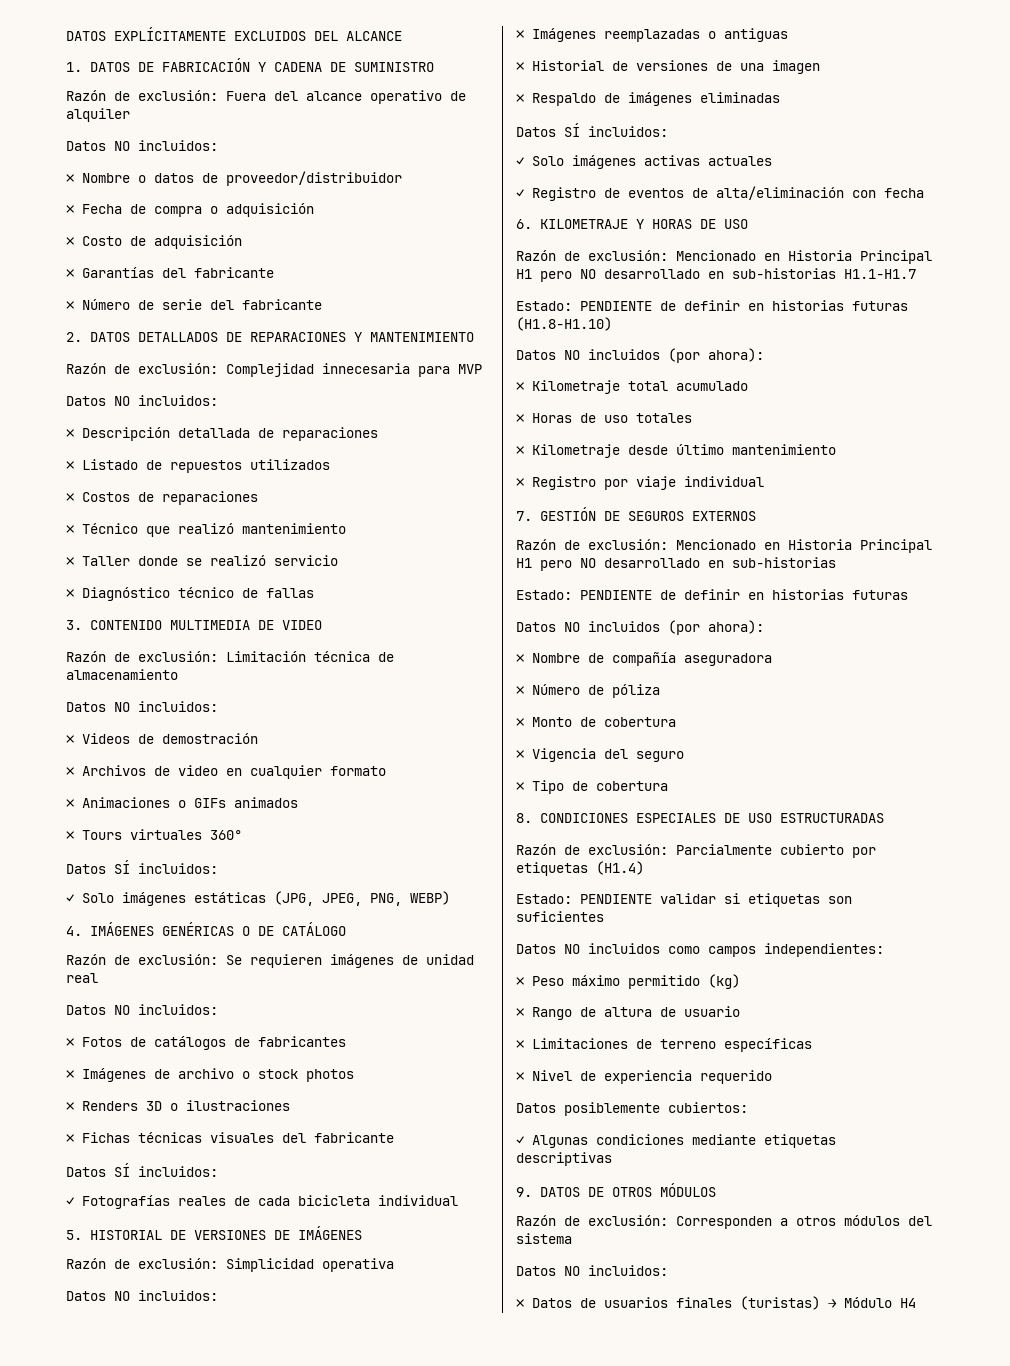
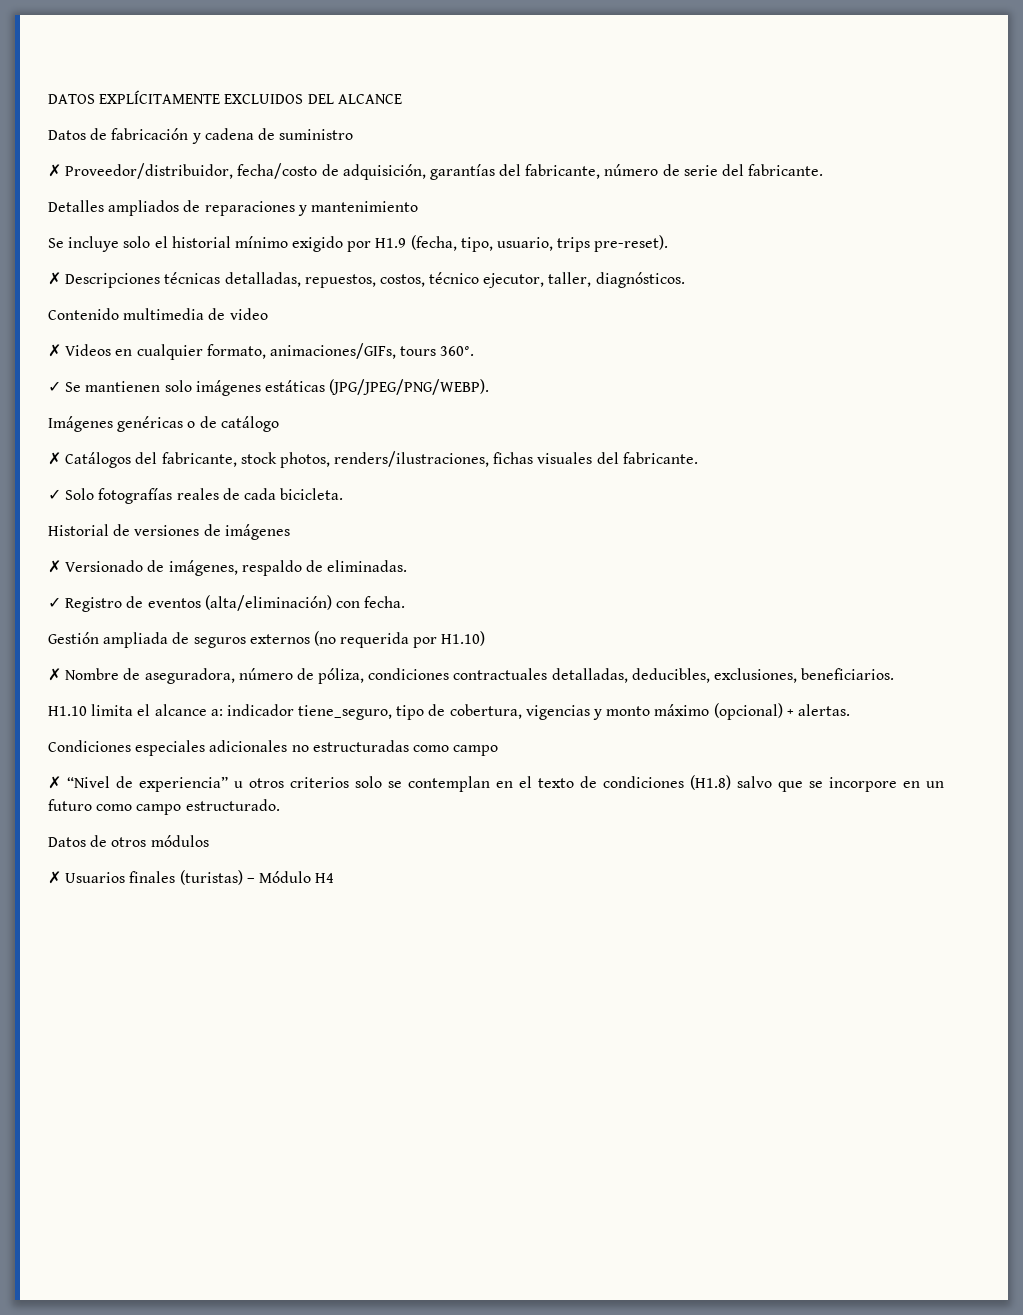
- 1. DATOS DE FABRICACIÓN Y CADENA DE SUMINISTRO
- Razón de exclusión: Fuera del alcance operativo de alquiler
- Datos NO incluidos:
- ✗ Nombre o datos de proveedor/distribuidor
- ✗ Fecha de compra o adquisición
- ✗ Costo de adquisición
- ✗ Garantías del fabricante
- ✗ Número de serie del fabricante
- 2. DATOS DETALLADOS DE REPARACIONES Y MANTENIMIENTO
- Razón de exclusión: Complejidad innecesaria para MVP
- Datos NO incluidos:
- ✗ Descripción detallada de reparaciones
- ✗ Listado de repuestos utilizados
- ✗ Costos de reparaciones
- ✗ Técnico que realizó mantenimiento
- ✗ Taller donde se realizó servicio
- ✗ Diagnóstico técnico de fallas
- 3. CONTENIDO MULTIMEDIA DE VIDEO
- Razón de exclusión: Limitación técnica de almacenamiento
- Datos NO incluidos:
- ✗ Videos de demostración
- ✗ Archivos de video en cualquier formato
- ✗ Animaciones o GIFs animados
- ✗ Tours virtuales 360°
- Datos SÍ incluidos:
- ✓ Solo imágenes estáticas (JPG, JPEG, PNG, WEBP)
- 4. IMÁGENES GENÉRICAS O DE CATÁLOGO
- Razón de exclusión: Se requieren imágenes de unidad real
- Datos NO incluidos:
- ✗ Fotos de catálogos de fabricantes
- ✗ Imágenes de archivo o stock photos
- ✗ Renders 3D o ilustraciones
- ✗ Fichas técnicas visuales del fabricante
- Datos SÍ incluidos:
- ✓ Fotografías reales de cada bicicleta individual
- 5. HISTORIAL DE VERSIONES DE IMÁGENES
- Razón de exclusión: Simplicidad operativa
- Datos NO incluidos:
- ✗ Imágenes reemplazadas o antiguas
- ✗ Historial de versiones de una imagen
- ✗ Respaldo de imágenes eliminadas
- Datos SÍ incluidos:
- ✓ Solo imágenes activas actuales
- ✓ Registro de eventos de alta/eliminación con fecha
- 6. KILOMETRAJE Y HORAS DE USO
- Razón de exclusión: Mencionado en Historia Principal H1 pero NO desarrollado en sub-historias H1.1-H1.7
- Estado: PENDIENTE de definir en historias futuras (H1.8-H1.10)
- Datos NO incluidos (por ahora):
- ✗ Kilometraje total acumulado
- ✗ Horas de uso totales
- ✗ Kilometraje desde último mantenimiento
- ✗ Registro por viaje individual
- 7. GESTIÓN DE SEGUROS EXTERNOS
- Razón de exclusión: Mencionado en Historia Principal H1 pero NO desarrollado en sub-historias
- Estado: PENDIENTE de definir en historias futuras
- Datos NO incluidos (por ahora):
- ✗ Nombre de compañía aseguradora
- ✗ Número de póliza
- ✗ Monto de cobertura
- ✗ Vigencia del seguro
- ✗ Tipo de cobertura
- 8. CONDICIONES ESPECIALES DE USO ESTRUCTURADAS
- Razón de exclusión: Parcialmente cubierto por etiquetas (H1.4)
- Estado: PENDIENTE validar si etiquetas son suficientes
- Datos NO incluidos como campos independientes:
- ✗ Peso máximo permitido (kg)
- ✗ Rango de altura de usuario
- ✗ Limitaciones de terreno específicas
- ✗ Nivel de experiencia requerido
- Datos posiblemente cubiertos:
- ✓ Algunas condiciones mediante etiquetas descriptivas
- 9. DATOS DE OTROS MÓDULOS
- Razón de exclusión: Corresponden a otros módulos del sistema
- Datos NO incluidos:
- ✗ Datos de usuarios finales (turistas) → Módulo H4
+ Datos de fabricación y cadena de suministro
+ ✗ Proveedor/distribuidor, fecha/costo de adquisición, garantías del fabricante, número de serie del fabricante.
+ Detalles ampliados de reparaciones y mantenimiento
+ Se incluye solo el historial mínimo exigido por H1.9 (fecha, tipo, usuario, trips pre‑reset).
+ ✗ Descripciones técnicas detalladas, repuestos, costos, técnico ejecutor, taller, diagnósticos.
+ Contenido multimedia de video
+ ✗ Videos en cualquier formato, animaciones/GIFs, tours 360°.
+ ✓ Se mantienen solo imágenes estáticas (JPG/JPEG/PNG/WEBP).
+ Imágenes genéricas o de catálogo
+ ✗ Catálogos del fabricante, stock photos, renders/ilustraciones, fichas visuales del fabricante.
+ ✓ Solo fotografías reales de cada bicicleta.
+ Historial de versiones de imágenes
+ ✗ Versionado de imágenes, respaldo de eliminadas.
+ ✓ Registro de eventos (alta/eliminación) con fecha.
+ Gestión ampliada de seguros externos (no requerida por H1.10)
+ ✗ Nombre de aseguradora, número de póliza, condiciones contractuales detalladas, deducibles, exclusiones, beneficiarios.
+ H1.10 limita el alcance a: indicador tiene_seguro, tipo de cobertura, vigencias y monto máximo (opcional) + alertas.
+ Condiciones especiales adicionales no estructuradas como campo
+ ✗ “Nivel de experiencia” u otros criterios solo se contemplan en el texto de condiciones (H1.8) salvo que se incorpore en un futuro como campo estructurado.
+ Datos de otros módulos
+ ✗ Usuarios finales (turistas) – Módulo H4

